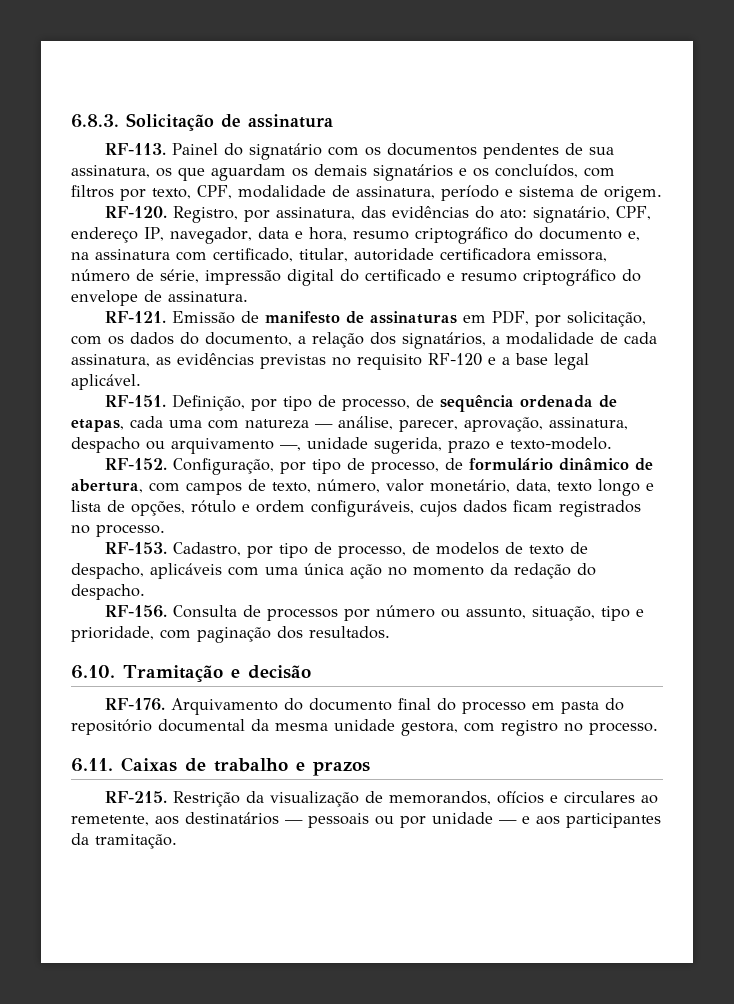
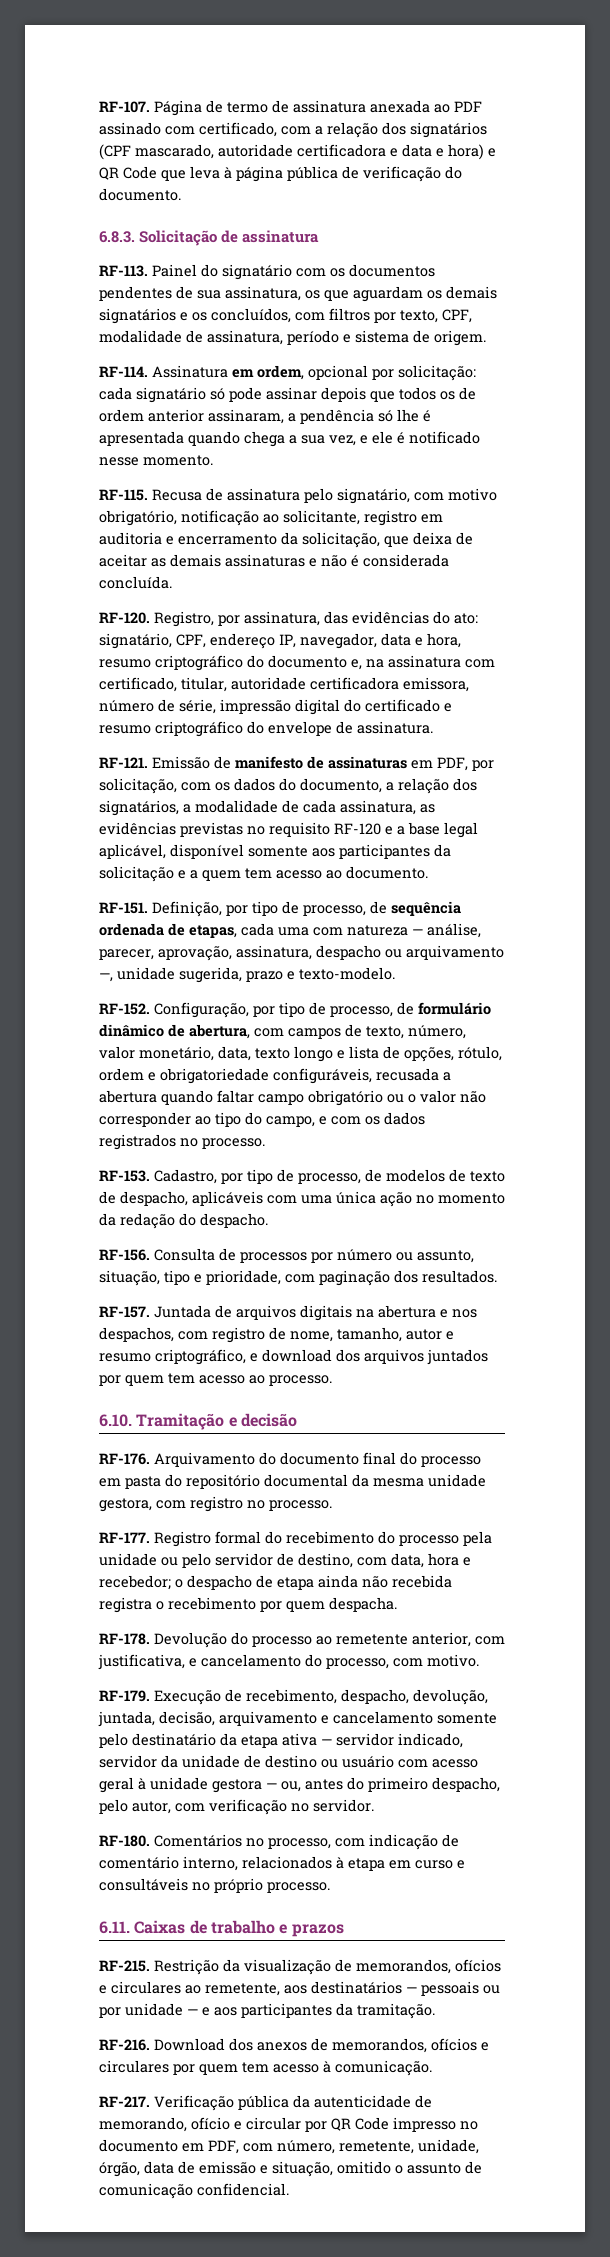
+ RF-107. Página de termo de assinatura anexada ao PDF assinado com certificado, com a relação dos signatários (CPF mascarado, autoridade certificadora e data e hora) e QR Code que leva à página pública de verificação do documento.
+ RF-114. Assinatura em ordem, opcional por solicitação: cada signatário só pode assinar depois que todos os de ordem anterior assinaram, a pendência só lhe é apresentada quando chega a sua vez, e ele é notificado nesse momento.
+ RF-115. Recusa de assinatura pelo signatário, com motivo obrigatório, notificação ao solicitante, registro em auditoria e encerramento da solicitação, que deixa de aceitar as demais assinaturas e não é considerada concluída.
- Emissão de manifesto de assinaturas em PDF, por solicitação, com os dados do documento, a relação dos signatários, a modalidade de cada assinatura, as evidências previstas no requisito RF-120 e a base legal aplicável.
+ Emissão de manifesto de assinaturas em PDF, por solicitação, com os dados do documento, a relação dos signatários, a modalidade de cada assinatura, as evidências previstas no requisito RF-120 e a base legal aplicável, disponível somente aos participantes da solicitação e a quem tem acesso ao documento.
- Configuração, por tipo de processo, de formulário dinâmico de abertura, com campos de texto, número, valor monetário, data, texto longo e lista de opções, rótulo e ordem configuráveis, cujos dados ficam registrados no processo.
+ Configuração, por tipo de processo, de formulário dinâmico de abertura, com campos de texto, número, valor monetário, data, texto longo e lista de opções, rótulo, ordem e obrigatoriedade configuráveis, recusada a abertura quando faltar campo obrigatório ou o valor não corresponder ao tipo do campo, e com os dados registrados no processo.
+ RF-157. Juntada de arquivos digitais na abertura e nos despachos, com registro de nome, tamanho, autor e resumo criptográfico, e download dos arquivos juntados por quem tem acesso ao processo.
+ RF-177. Registro formal do recebimento do processo pela unidade ou pelo servidor de destino, com data, hora e recebedor; o despacho de etapa ainda não recebida registra o recebimento por quem despacha.
+ RF-178. Devolução do processo ao remetente anterior, com justificativa, e cancelamento do processo, com motivo.
+ RF-179. Execução de recebimento, despacho, devolução, juntada, decisão, arquivamento e cancelamento somente pelo destinatário da etapa ativa — servidor indicado, servidor da unidade de destino ou usuário com acesso geral à unidade gestora — ou, antes do primeiro despacho, pelo autor, com verificação no servidor.
+ RF-180. Comentários no processo, com indicação de comentário interno, relacionados à etapa em curso e consultáveis no próprio processo.
+ RF-216. Download dos anexos de memorandos, ofícios e circulares por quem tem acesso à comunicação.
+ RF-217. Verificação pública da autenticidade de memorando, ofício e circular por QR Code impresso no documento em PDF, com número, remetente, unidade, órgão, data de emissão e situação, omitido o assunto de comunicação confidencial.

